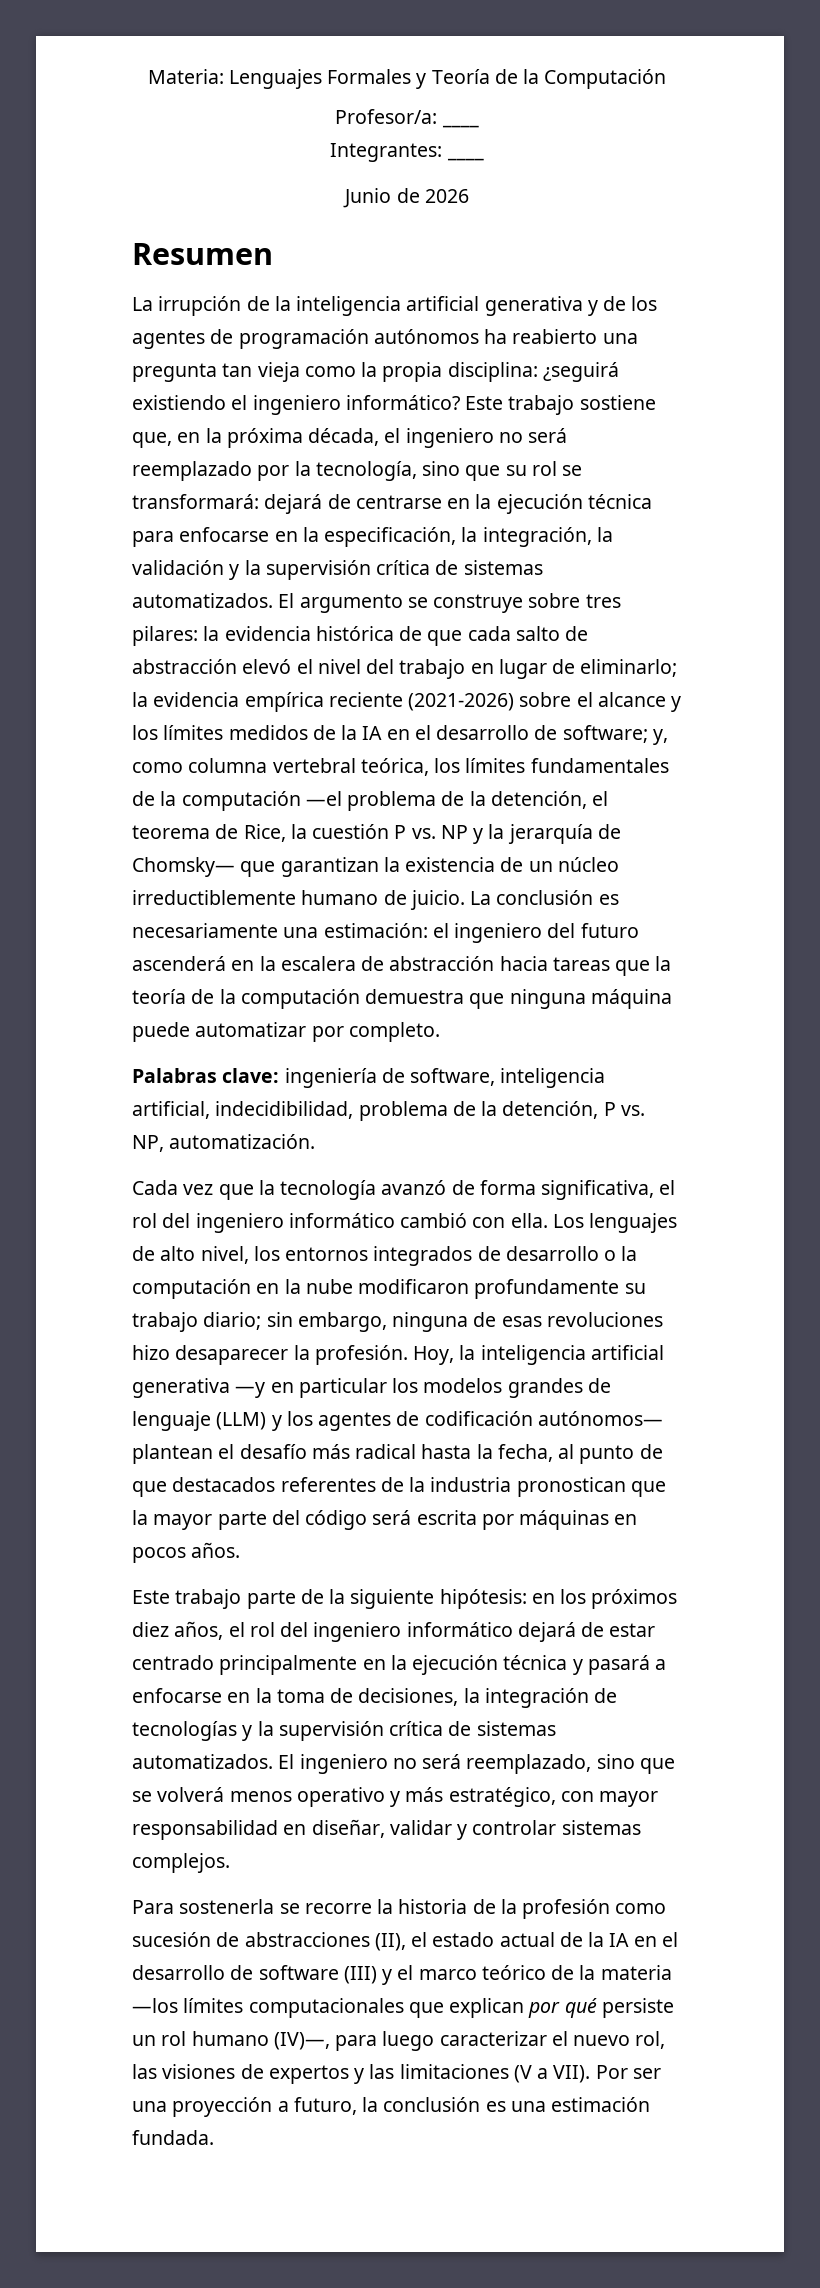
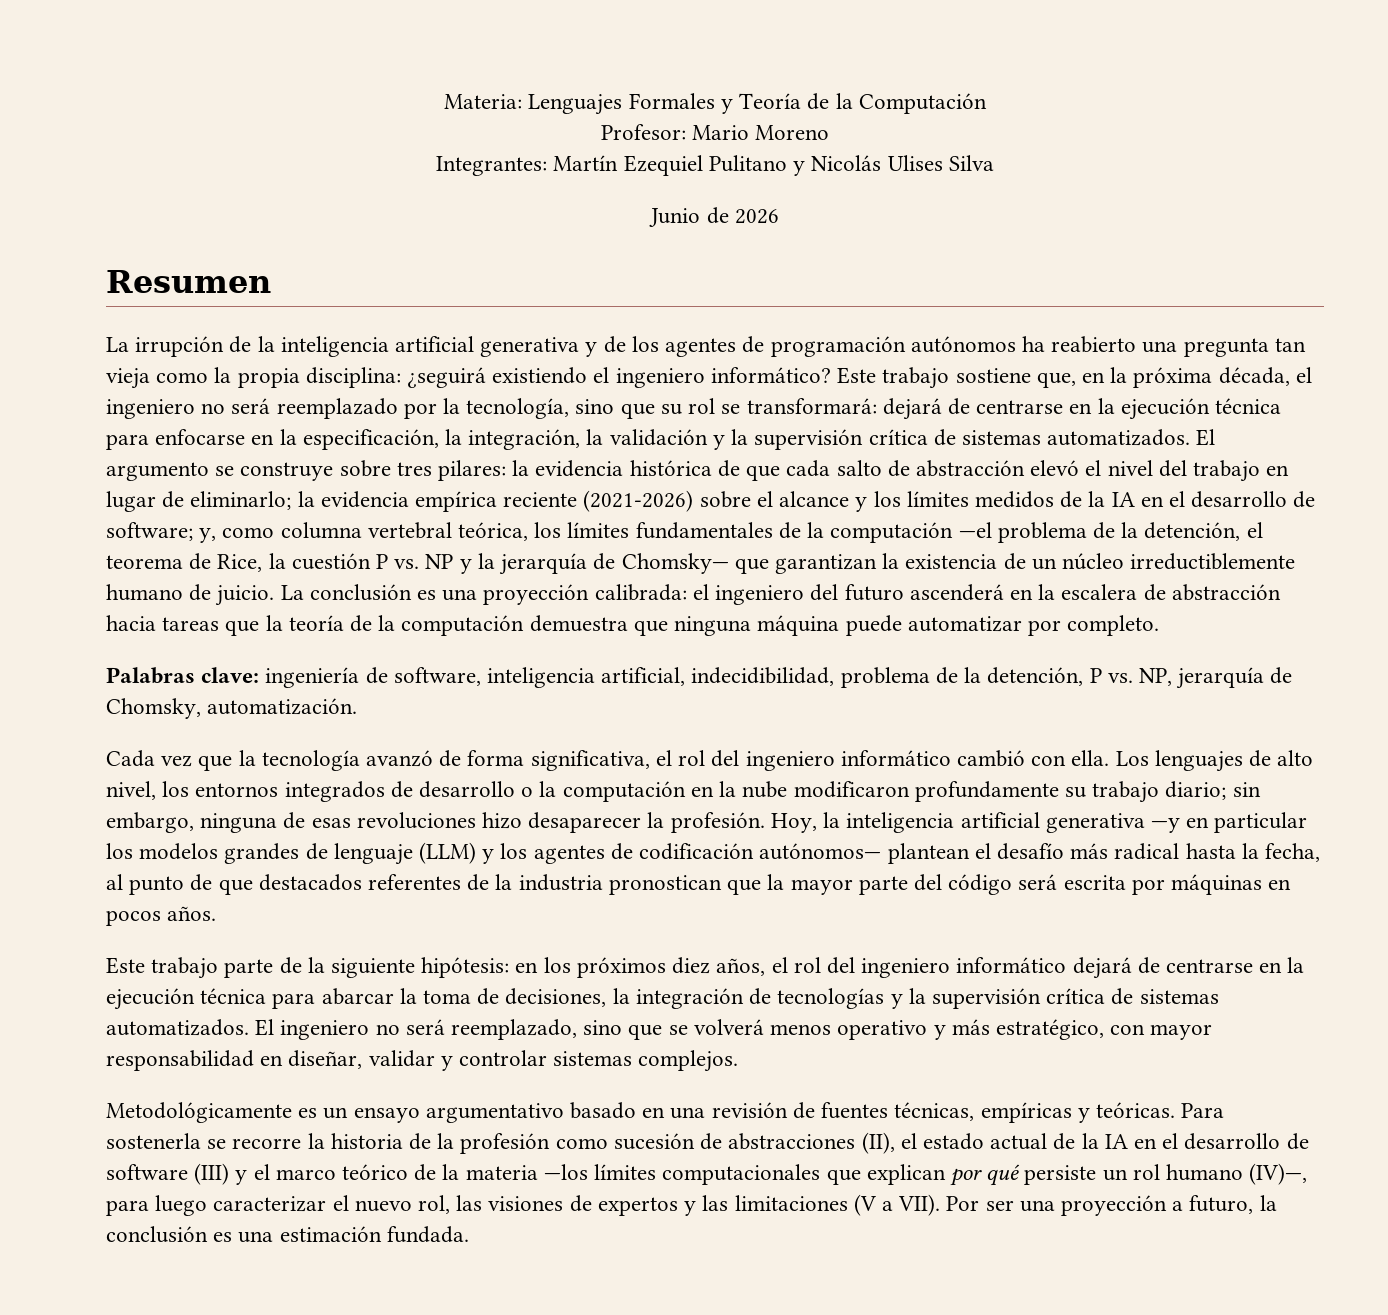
- Profesor/a: ____
- Integrantes: ____
+ Profesor: Mario Moreno
+ Integrantes: Martín Ezequiel Pulitano y Nicolás Ulises Silva
- La conclusión es necesariamente una estimación: el ingeniero del futuro ascenderá en la escalera de abstracción hacia tareas que la teoría de la computación demuestra que ninguna máquina puede automatizar por completo.
+ La conclusión es una proyección calibrada: el ingeniero del futuro ascenderá en la escalera de abstracción hacia tareas que la teoría de la computación demuestra que ninguna máquina puede automatizar por completo.
- Palabras clave: ingeniería de software, inteligencia artificial, indecidibilidad, problema de la detención, P vs. NP, automatización.
+ Palabras clave: ingeniería de software, inteligencia artificial, indecidibilidad, problema de la detención, P vs. NP, jerarquía de Chomsky, automatización.
- Este trabajo parte de la siguiente hipótesis: en los próximos diez años, el rol del ingeniero informático dejará de estar centrado principalmente en la ejecución técnica y pasará a enfocarse en la toma de decisiones, la integración de tecnologías y la supervisión crítica de sistemas automatizados.
+ Este trabajo parte de la siguiente hipótesis: en los próximos diez años, el rol del ingeniero informático dejará de centrarse en la ejecución técnica para abarcar la toma de decisiones, la integración de tecnologías y la supervisión crítica de sistemas automatizados.
+ Metodológicamente es un ensayo argumentativo basado en una revisión de fuentes técnicas, empíricas y teóricas.

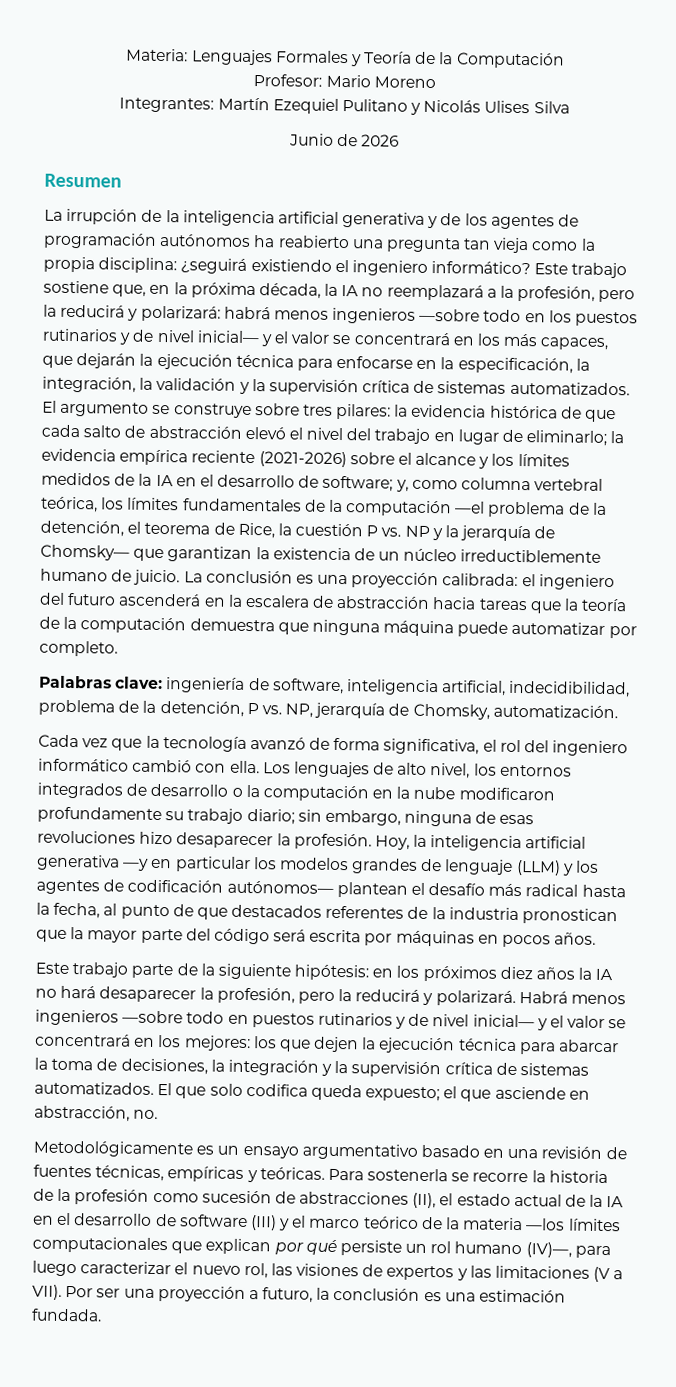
- Este trabajo sostiene que, en la próxima década, el ingeniero no será reemplazado por la tecnología, sino que su rol se transformará: dejará de centrarse en la ejecución técnica para enfocarse en la especificación, la integración, la validación y la supervisión crítica de sistemas automatizados.
+ Este trabajo sostiene que, en la próxima década, la IA no reemplazará a la profesión, pero la reducirá y polarizará: habrá menos ingenieros —sobre todo en los puestos rutinarios y de nivel inicial— y el valor se concentrará en los más capaces, que dejarán la ejecución técnica para enfocarse en la especificación, la integración, la validación y la supervisión crítica de sistemas automatizados.
- Este trabajo parte de la siguiente hipótesis: en los próximos diez años, el rol del ingeniero informático dejará de centrarse en la ejecución técnica para abarcar la toma de decisiones, la integración de tecnologías y la supervisión crítica de sistemas automatizados. El ingeniero no será reemplazado, sino que se volverá menos operativo y más estratégico, con mayor responsabilidad en diseñar, validar y controlar sistemas complejos.
+ Este trabajo parte de la siguiente hipótesis: en los próximos diez años la IA no hará desaparecer la profesión, pero la reducirá y polarizará. Habrá menos ingenieros —sobre todo en puestos rutinarios y de nivel inicial— y el valor se concentrará en los mejores: los que dejen la ejecución técnica para abarcar la toma de decisiones, la integración y la supervisión crítica de sistemas automatizados. El que solo codifica queda expuesto; el que asciende en abstracción, no.

